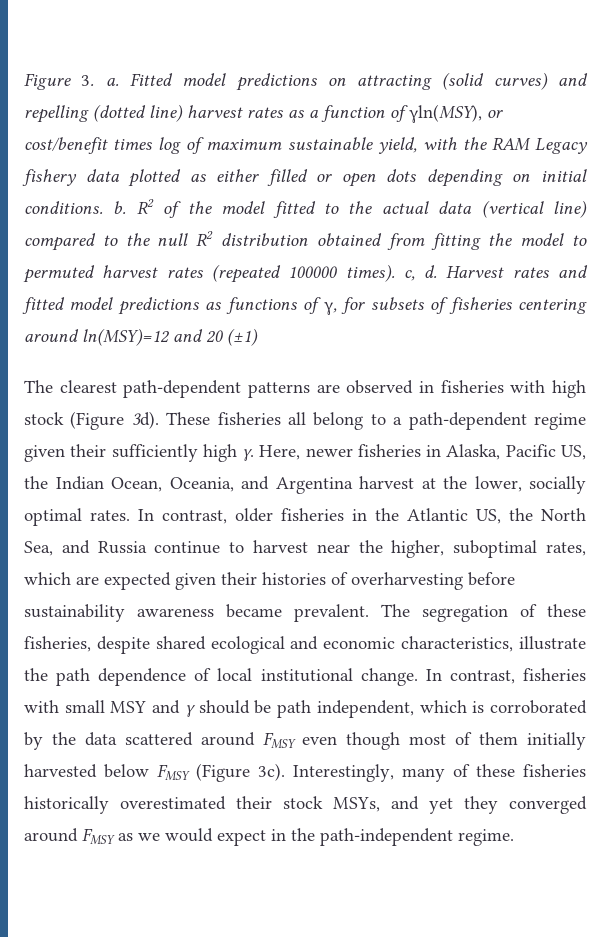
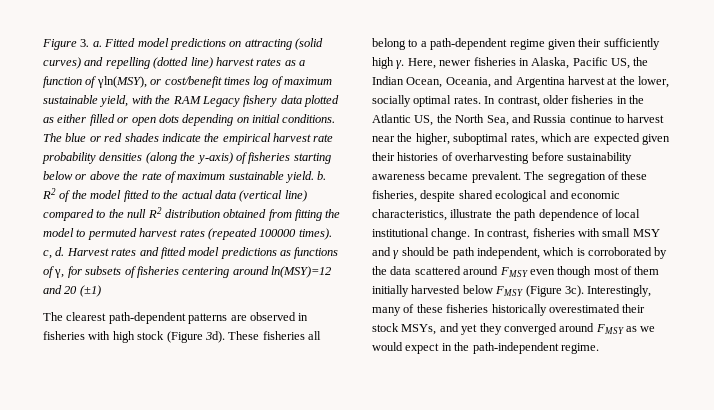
- Fitted model predictions on attracting (solid curves) and repelling (dotted line) harvest rates as a function of γln(MSY), or cost/benefit times log of maximum sustainable yield, with the RAM Legacy fishery data plotted as either filled or open dots depending on initial conditions. b.
+ Fitted model predictions on attracting (solid curves) and repelling (dotted line) harvest rates as a function of γln(MSY), or cost/benefit times log of maximum sustainable yield, with the RAM Legacy fishery data plotted as either filled or open dots depending on initial conditions. The blue or red shades indicate the empirical harvest rate probability densities (along the y-axis) of fisheries starting below or above the rate of maximum sustainable yield. b.

